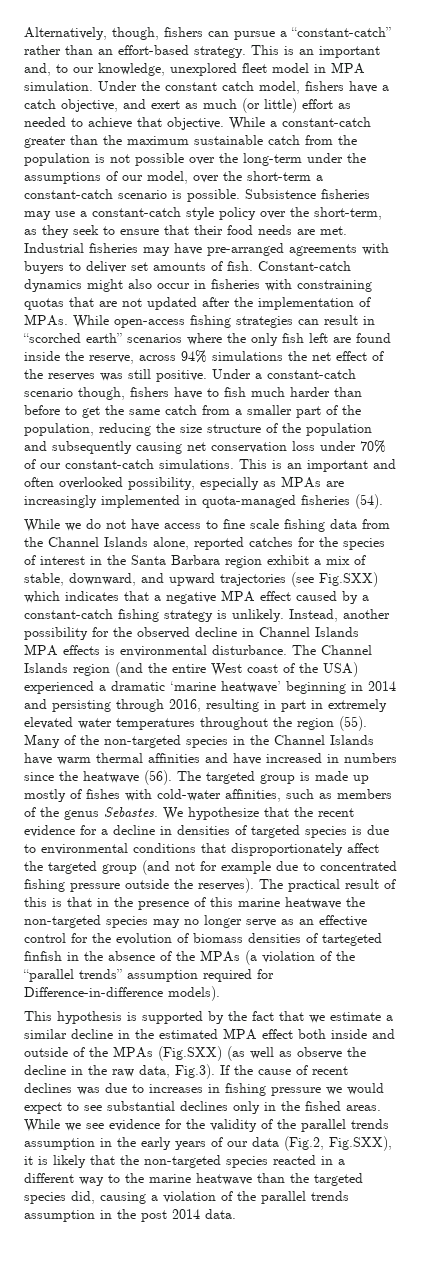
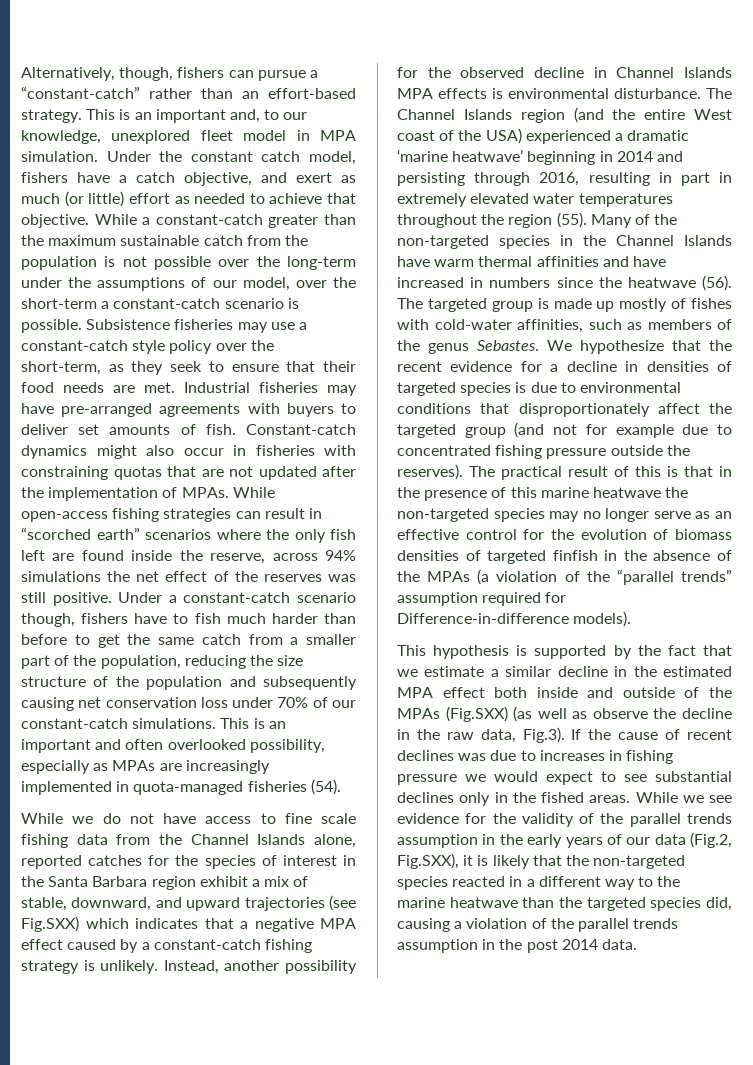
- The practical result of this is that in the presence of this marine heatwave the non-targeted species may no longer serve as an effective control for the evolution of biomass densities of tartegeted finfish in the absence of the MPAs (a violation of the “parallel trends” assumption required for Difference-in-difference models).
+ The practical result of this is that in the presence of this marine heatwave the non-targeted species may no longer serve as an effective control for the evolution of biomass densities of targeted finfish in the absence of the MPAs (a violation of the “parallel trends” assumption required for Difference-in-difference models).

